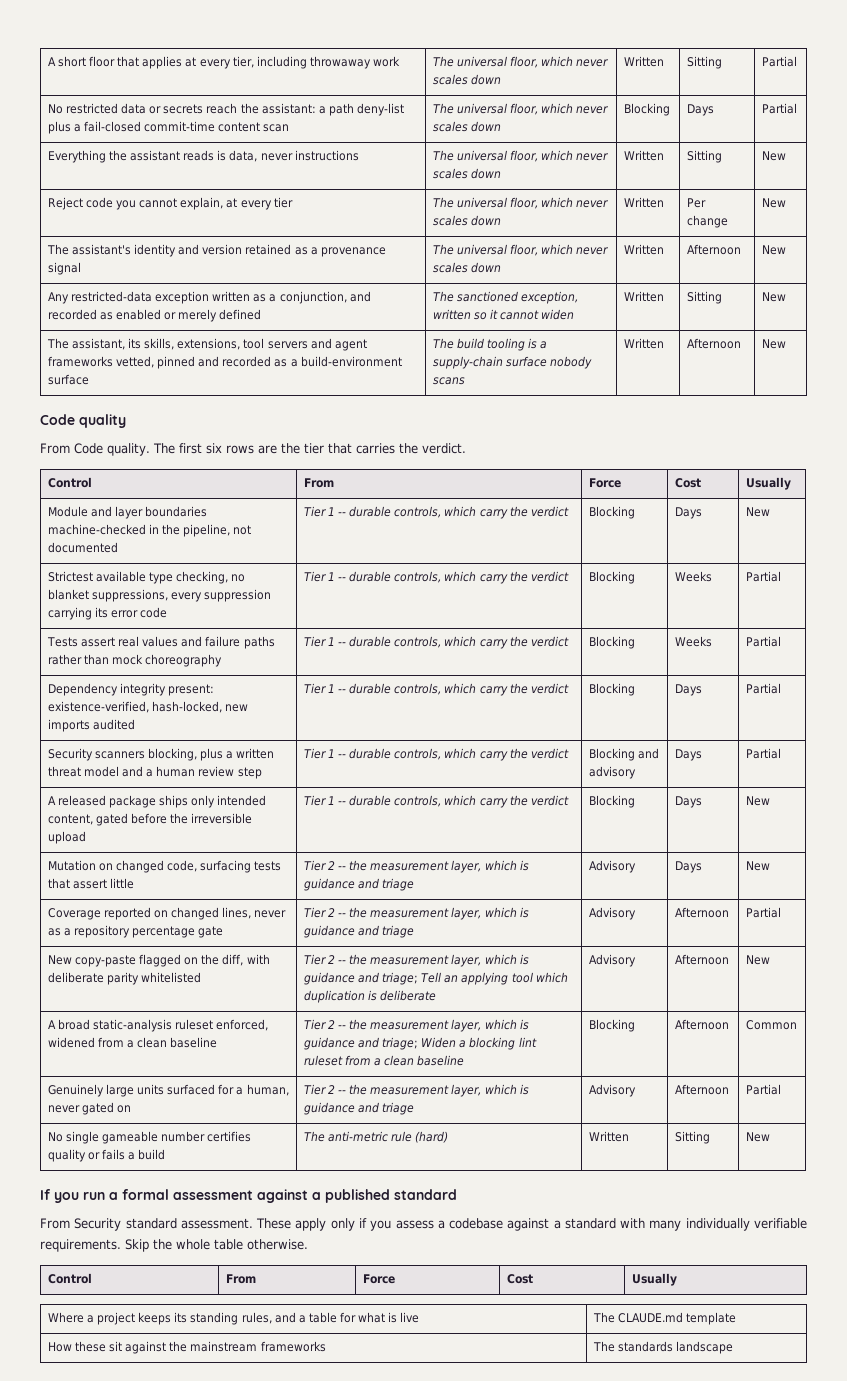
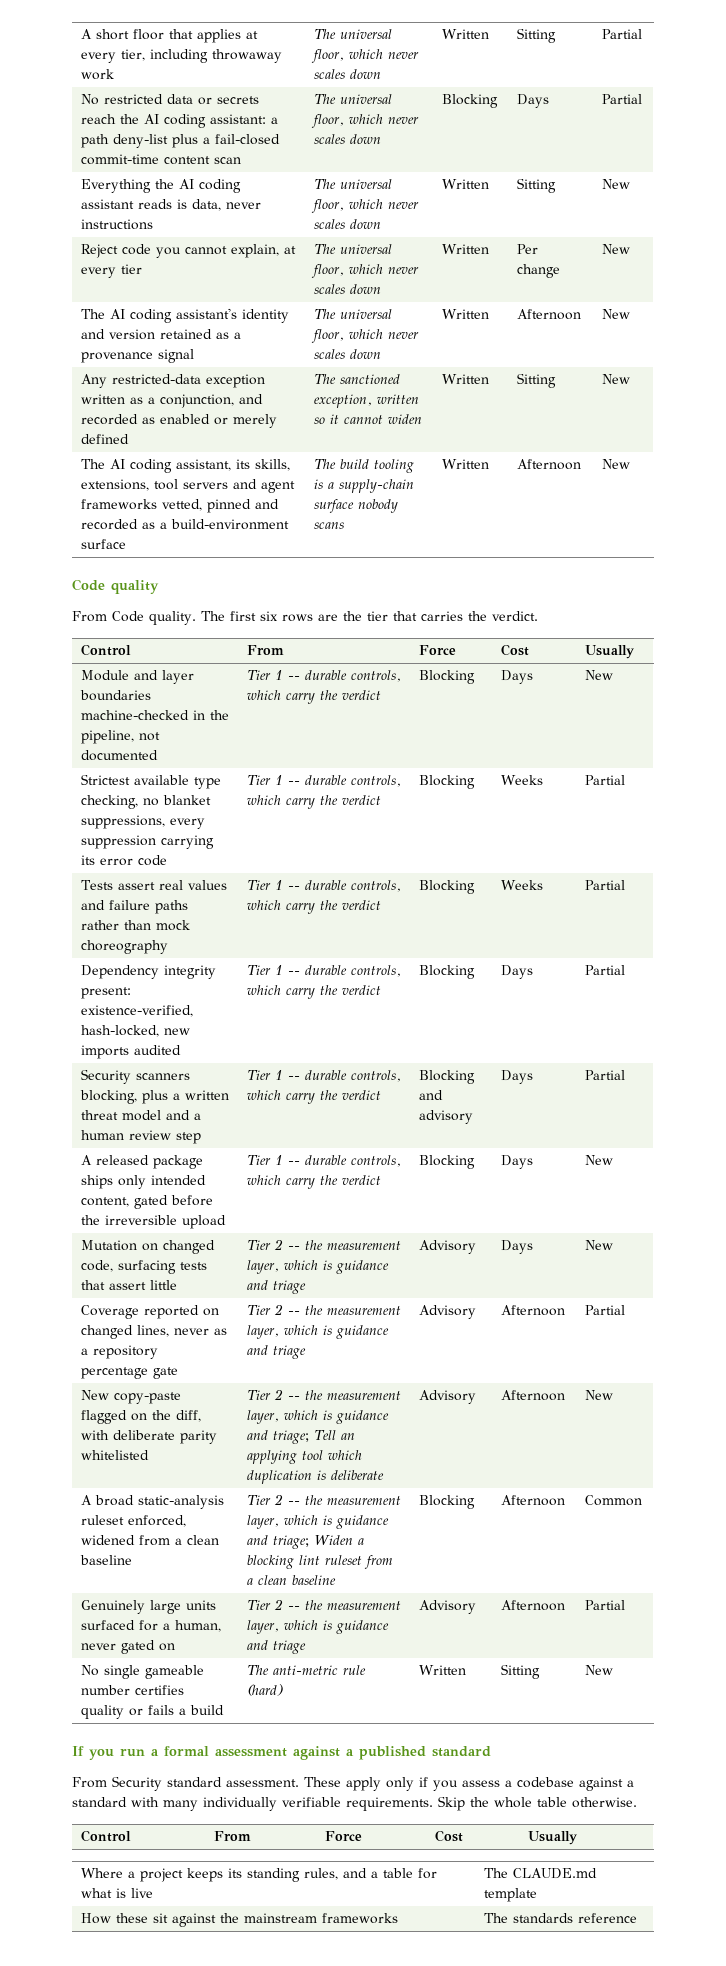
- No restricted data or secrets reach the assistant: a path deny-list plus a fail-closed commit-time content scan | The universal floor, which never scales down | Blocking | Days | Partial
+ No restricted data or secrets reach the AI coding assistant: a path deny-list plus a fail-closed commit-time content scan | The universal floor, which never scales down | Blocking | Days | Partial
- Everything the assistant reads is data, never instructions | The universal floor, which never scales down | Written | Sitting | New
+ Everything the AI coding assistant reads is data, never instructions | The universal floor, which never scales down | Written | Sitting | New
- The assistant's identity and version retained as a provenance signal | The universal floor, which never scales down | Written | Afternoon | New
+ The AI coding assistant's identity and version retained as a provenance signal | The universal floor, which never scales down | Written | Afternoon | New
- The assistant, its skills, extensions, tool servers and agent frameworks vetted, pinned and recorded as a build-environment surface | The build tooling is a supply-chain surface nobody scans | Written | Afternoon | New
+ The AI coding assistant, its skills, extensions, tool servers and agent frameworks vetted, pinned and recorded as a build-environment surface | The build tooling is a supply-chain surface nobody scans | Written | Afternoon | New
- How these sit against the mainstream frameworks | The standards landscape
+ How these sit against the mainstream frameworks | The standards reference

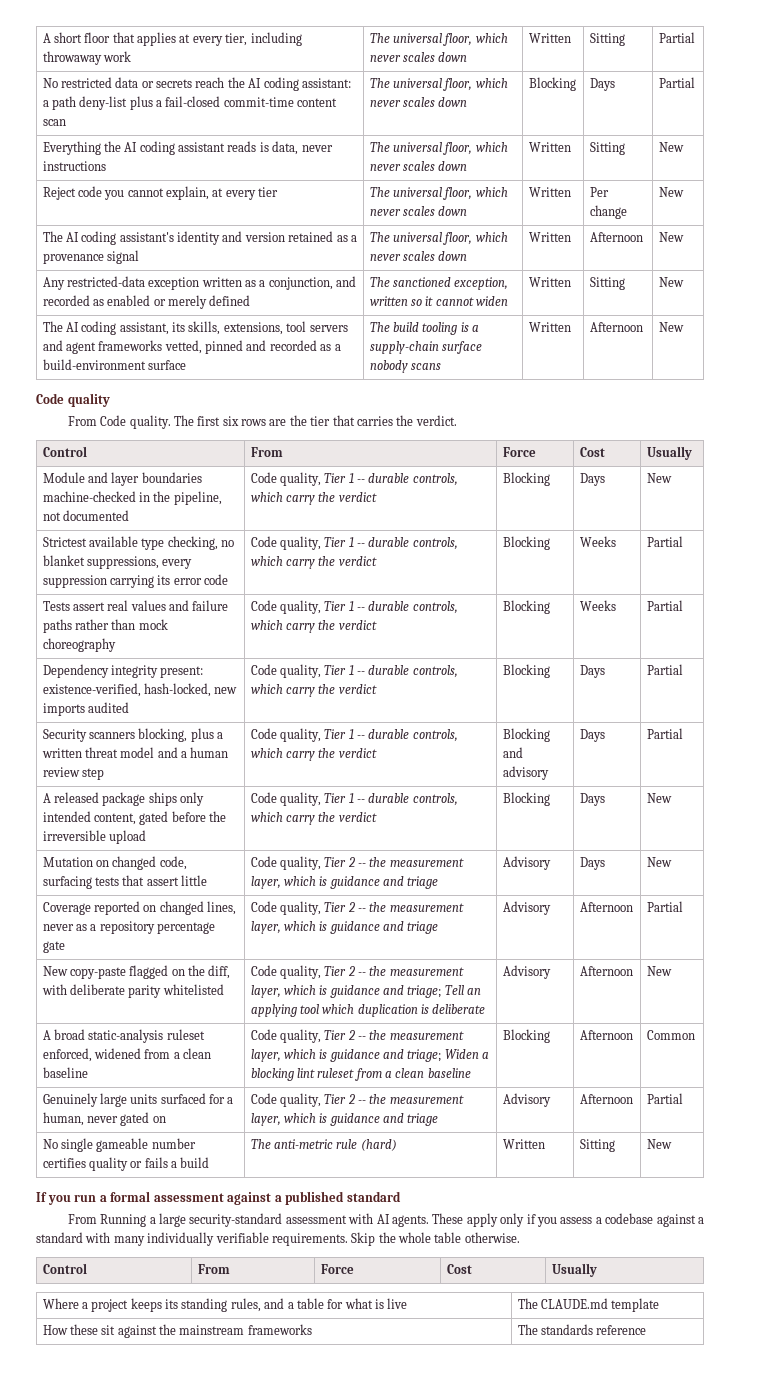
- Module and layer boundaries machine-checked in the pipeline, not documented | Tier 1 -- durable controls, which carry the verdict | Blocking | Days | New
+ Module and layer boundaries machine-checked in the pipeline, not documented | Code quality, Tier 1 -- durable controls, which carry the verdict | Blocking | Days | New
- Strictest available type checking, no blanket suppressions, every suppression carrying its error code | Tier 1 -- durable controls, which carry the verdict | Blocking | Weeks | Partial
+ Strictest available type checking, no blanket suppressions, every suppression carrying its error code | Code quality, Tier 1 -- durable controls, which carry the verdict | Blocking | Weeks | Partial
- Tests assert real values and failure paths rather than mock choreography | Tier 1 -- durable controls, which carry the verdict | Blocking | Weeks | Partial
+ Tests assert real values and failure paths rather than mock choreography | Code quality, Tier 1 -- durable controls, which carry the verdict | Blocking | Weeks | Partial
- Dependency integrity present: existence-verified, hash-locked, new imports audited | Tier 1 -- durable controls, which carry the verdict | Blocking | Days | Partial
+ Dependency integrity present: existence-verified, hash-locked, new imports audited | Code quality, Tier 1 -- durable controls, which carry the verdict | Blocking | Days | Partial
- Security scanners blocking, plus a written threat model and a human review step | Tier 1 -- durable controls, which carry the verdict | Blocking and advisory | Days | Partial
+ Security scanners blocking, plus a written threat model and a human review step | Code quality, Tier 1 -- durable controls, which carry the verdict | Blocking and advisory | Days | Partial
- A released package ships only intended content, gated before the irreversible upload | Tier 1 -- durable controls, which carry the verdict | Blocking | Days | New
+ A released package ships only intended content, gated before the irreversible upload | Code quality, Tier 1 -- durable controls, which carry the verdict | Blocking | Days | New
- Mutation on changed code, surfacing tests that assert little | Tier 2 -- the measurement layer, which is guidance and triage | Advisory | Days | New
+ Mutation on changed code, surfacing tests that assert little | Code quality, Tier 2 -- the measurement layer, which is guidance and triage | Advisory | Days | New
- Coverage reported on changed lines, never as a repository percentage gate | Tier 2 -- the measurement layer, which is guidance and triage | Advisory | Afternoon | Partial
+ Coverage reported on changed lines, never as a repository percentage gate | Code quality, Tier 2 -- the measurement layer, which is guidance and triage | Advisory | Afternoon | Partial
- New copy-paste flagged on the diff, with deliberate parity whitelisted | Tier 2 -- the measurement layer, which is guidance and triage; Tell an applying tool which duplication is deliberate | Advisory | Afternoon | New
+ New copy-paste flagged on the diff, with deliberate parity whitelisted | Code quality, Tier 2 -- the measurement layer, which is guidance and triage; Tell an applying tool which duplication is deliberate | Advisory | Afternoon | New
- A broad static-analysis ruleset enforced, widened from a clean baseline | Tier 2 -- the measurement layer, which is guidance and triage; Widen a blocking lint ruleset from a clean baseline | Blocking | Afternoon | Common
+ A broad static-analysis ruleset enforced, widened from a clean baseline | Code quality, Tier 2 -- the measurement layer, which is guidance and triage; Widen a blocking lint ruleset from a clean baseline | Blocking | Afternoon | Common
- Genuinely large units surfaced for a human, never gated on | Tier 2 -- the measurement layer, which is guidance and triage | Advisory | Afternoon | Partial
+ Genuinely large units surfaced for a human, never gated on | Code quality, Tier 2 -- the measurement layer, which is guidance and triage | Advisory | Afternoon | Partial
- From Security standard assessment.
+ From Running a large security-standard assessment with AI agents.

